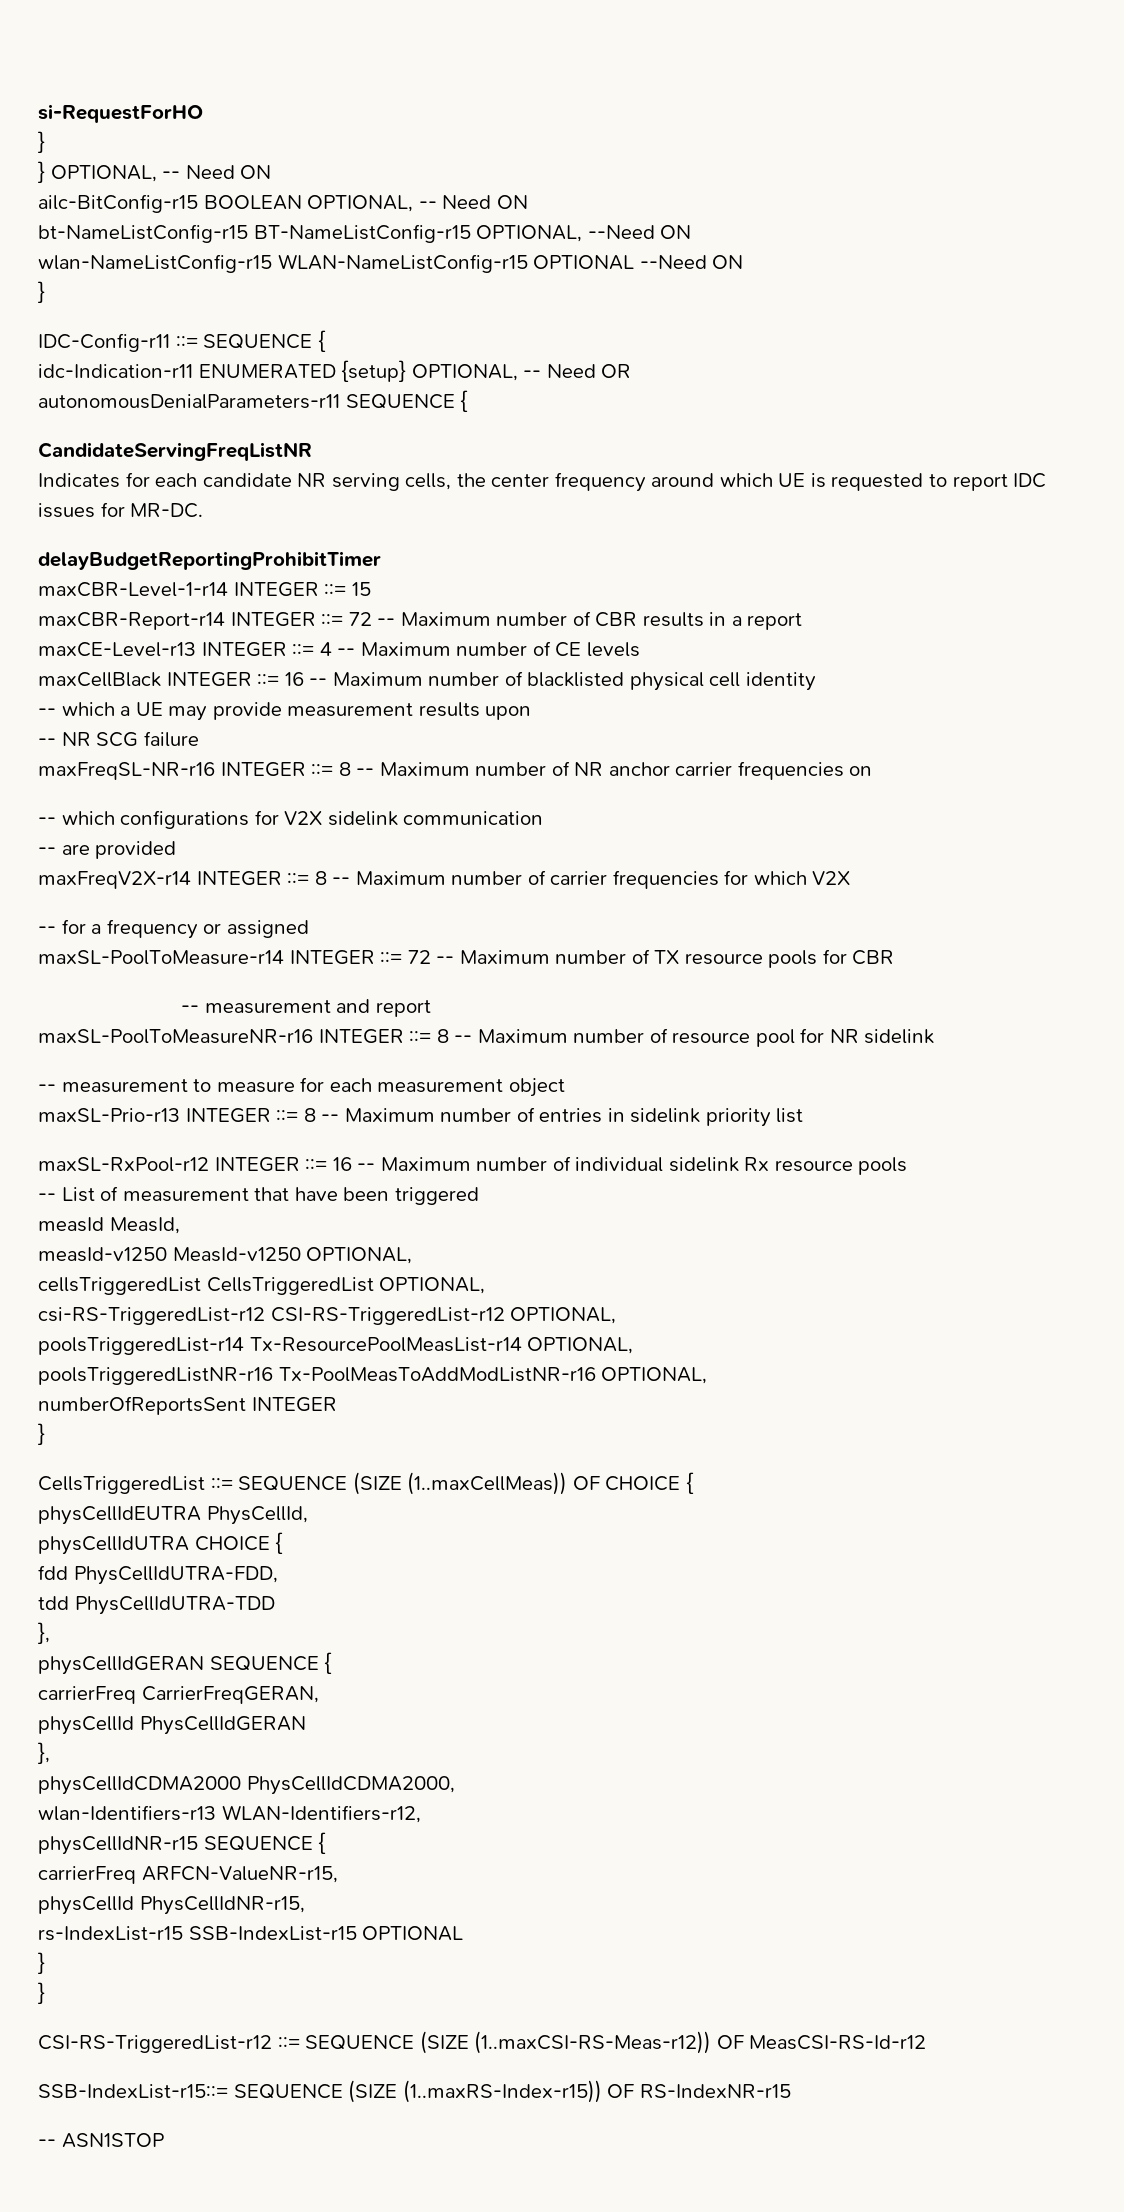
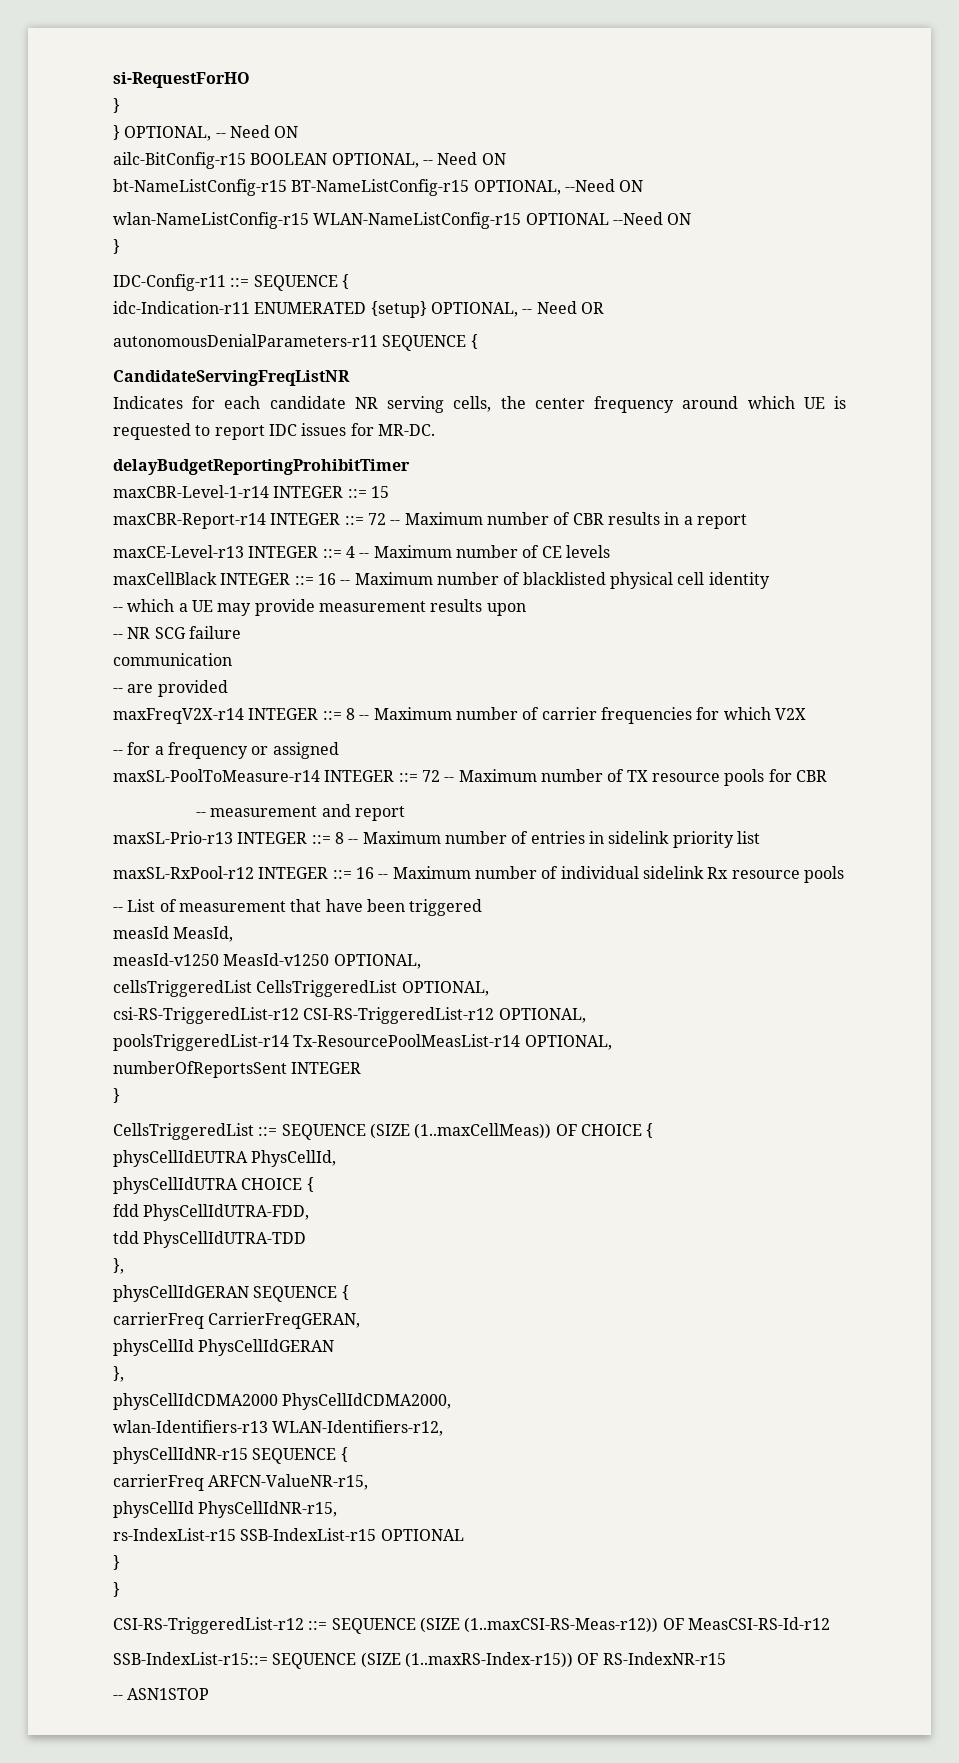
- maxFreqSL-NR-r16 INTEGER ::= 8 -- Maximum number of NR anchor carrier frequencies on
- -- which configurations for V2X sidelink communication
+ communication
- maxSL-PoolToMeasureNR-r16 INTEGER ::= 8 -- Maximum number of resource pool for NR sidelink
- -- measurement to measure for each measurement object
- poolsTriggeredListNR-r16 Tx-PoolMeasToAddModListNR-r16 OPTIONAL,

